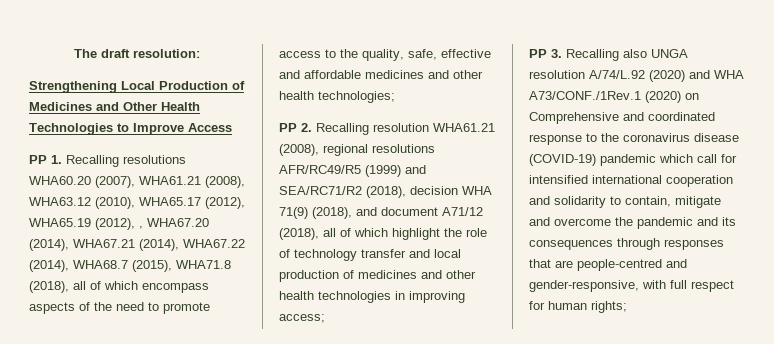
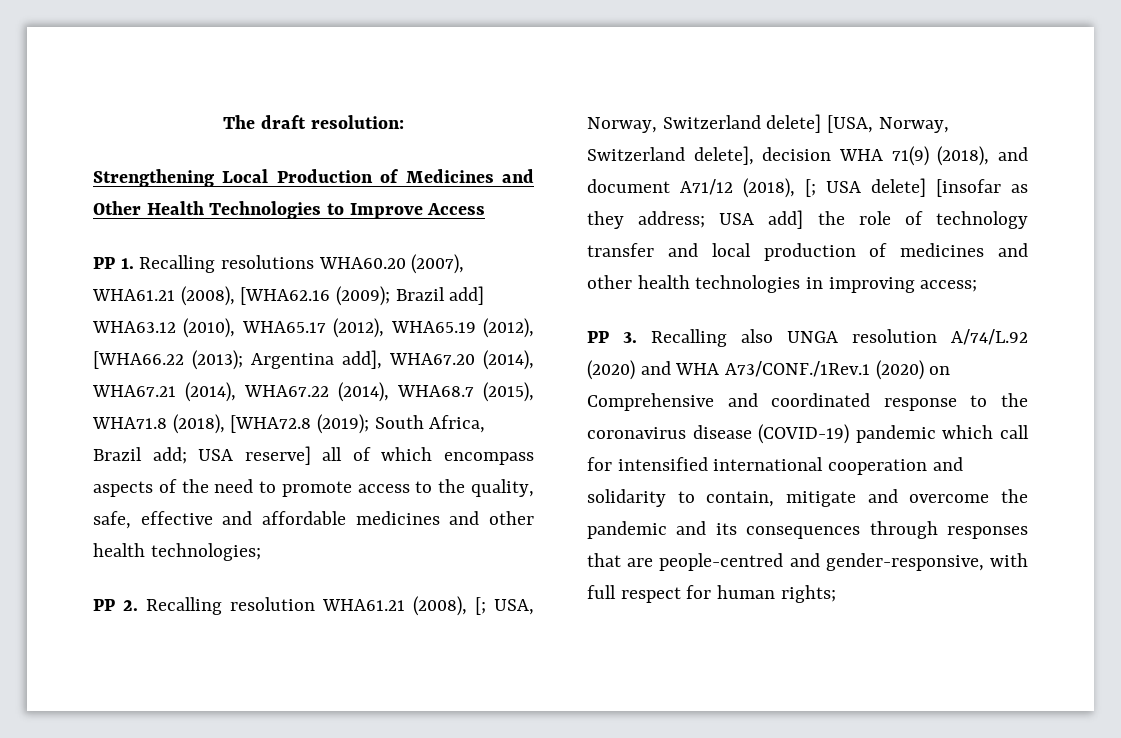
- PP 1. Recalling resolutions WHA60.20 (2007), WHA61.21 (2008), WHA63.12 (2010), WHA65.17 (2012), WHA65.19 (2012), , WHA67.20 (2014), WHA67.21 (2014), WHA67.22 (2014), WHA68.7 (2015), WHA71.8 (2018), all of which encompass aspects of the need to promote access to the quality, safe, effective and affordable medicines and other health technologies;
+ PP 1. Recalling resolutions WHA60.20 (2007), WHA61.21 (2008), [WHA62.16 (2009); Brazil add] WHA63.12 (2010), WHA65.17 (2012), WHA65.19 (2012), [WHA66.22 (2013); Argentina add], WHA67.20 (2014), WHA67.21 (2014), WHA67.22 (2014), WHA68.7 (2015), WHA71.8 (2018), [WHA72.8 (2019); South Africa, Brazil add; USA reserve] all of which encompass aspects of the need to promote access to the quality, safe, effective and affordable medicines and other health technologies;
- PP 2. Recalling resolution WHA61.21 (2008), regional resolutions AFR/RC49/R5 (1999) and SEA/RC71/R2 (2018), decision WHA 71(9) (2018), and document A71/12 (2018), all of which highlight the role of technology transfer and local production of medicines and other health technologies in improving access;
+ PP 2. Recalling resolution WHA61.21 (2008), [; USA, Norway, Switzerland delete] [USA, Norway, Switzerland delete], decision WHA 71(9) (2018), and document A71/12 (2018), [; USA delete] [insofar as they address; USA add] the role of technology transfer and local production of medicines and other health technologies in improving access;

